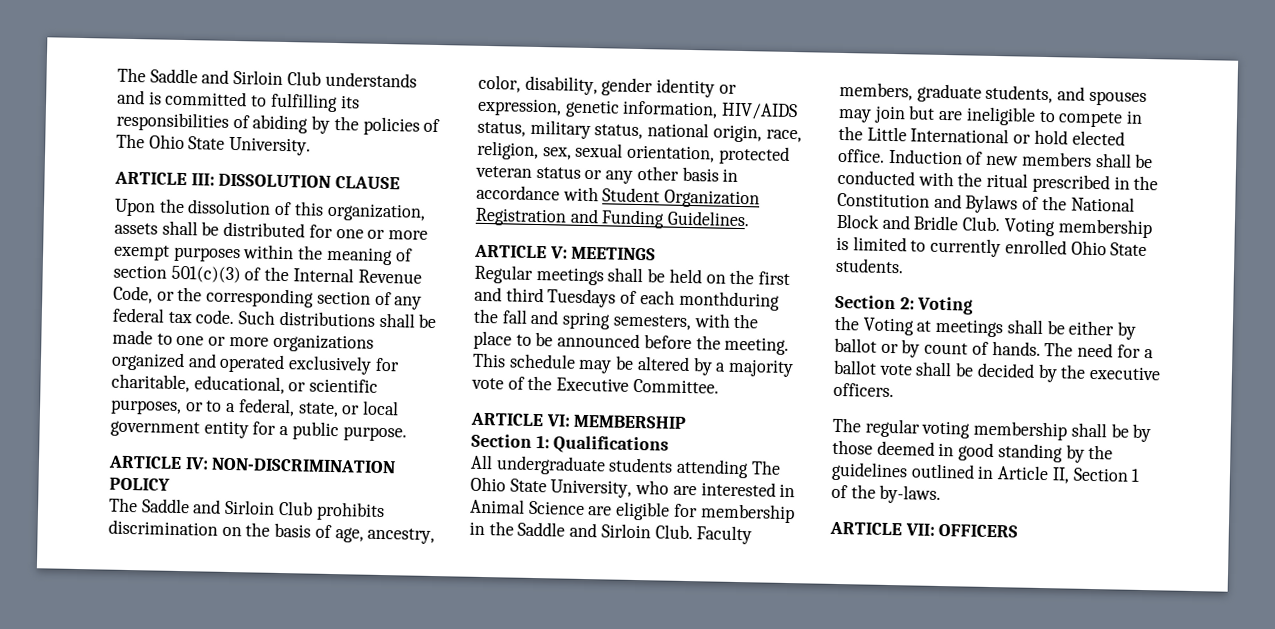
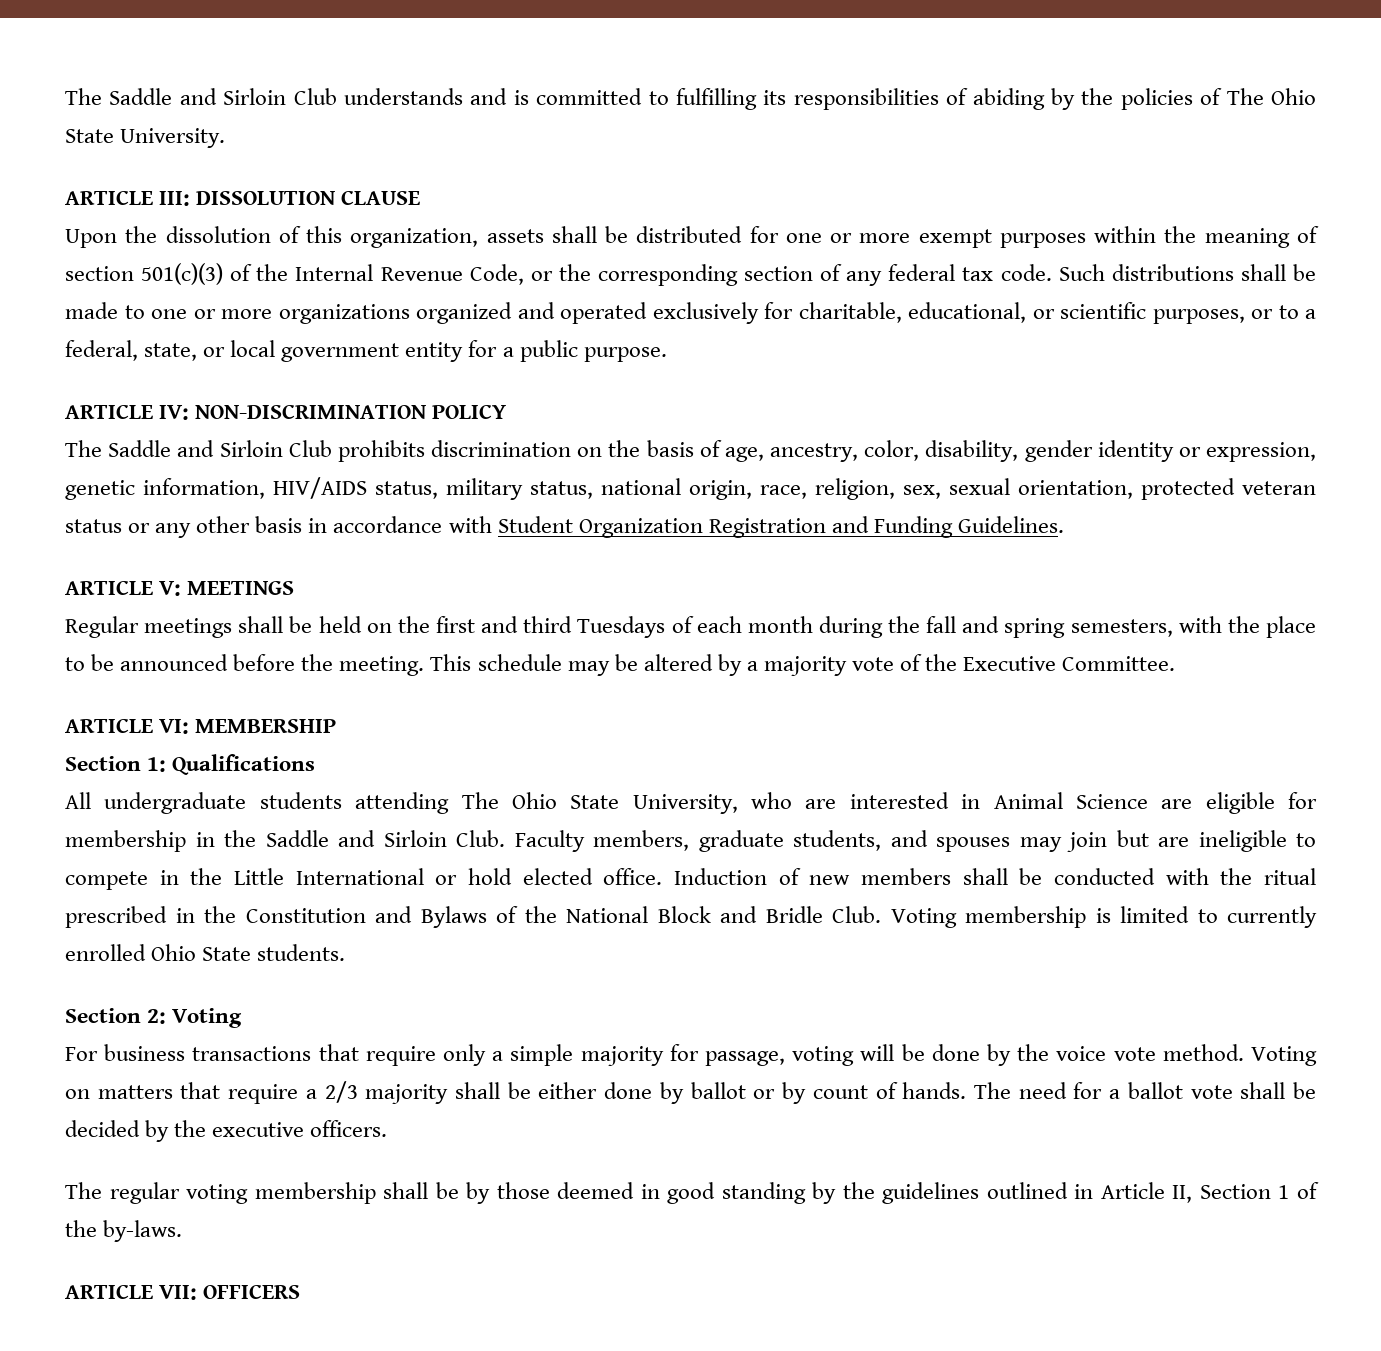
- Regular meetings shall be held on the first and third Tuesdays of each monthduring the fall and spring semesters, with the place to be announced before the meeting.
+ Regular meetings shall be held on the first and third Tuesdays of each month during the fall and spring semesters, with the place to be announced before the meeting.
- the Voting at meetings shall be either by ballot or by count of hands.
+ For business transactions that require only a simple majority for passage, voting will be done by the voice vote method. Voting on matters that require a 2/3 majority shall be either done by ballot or by count of hands.

